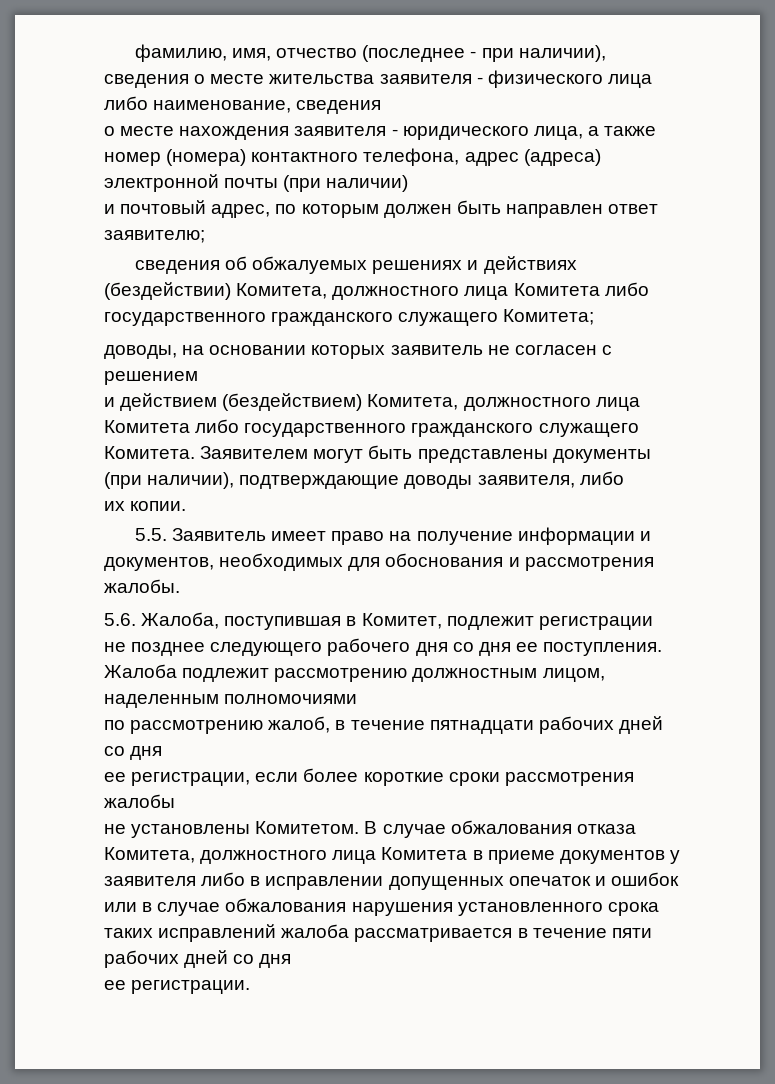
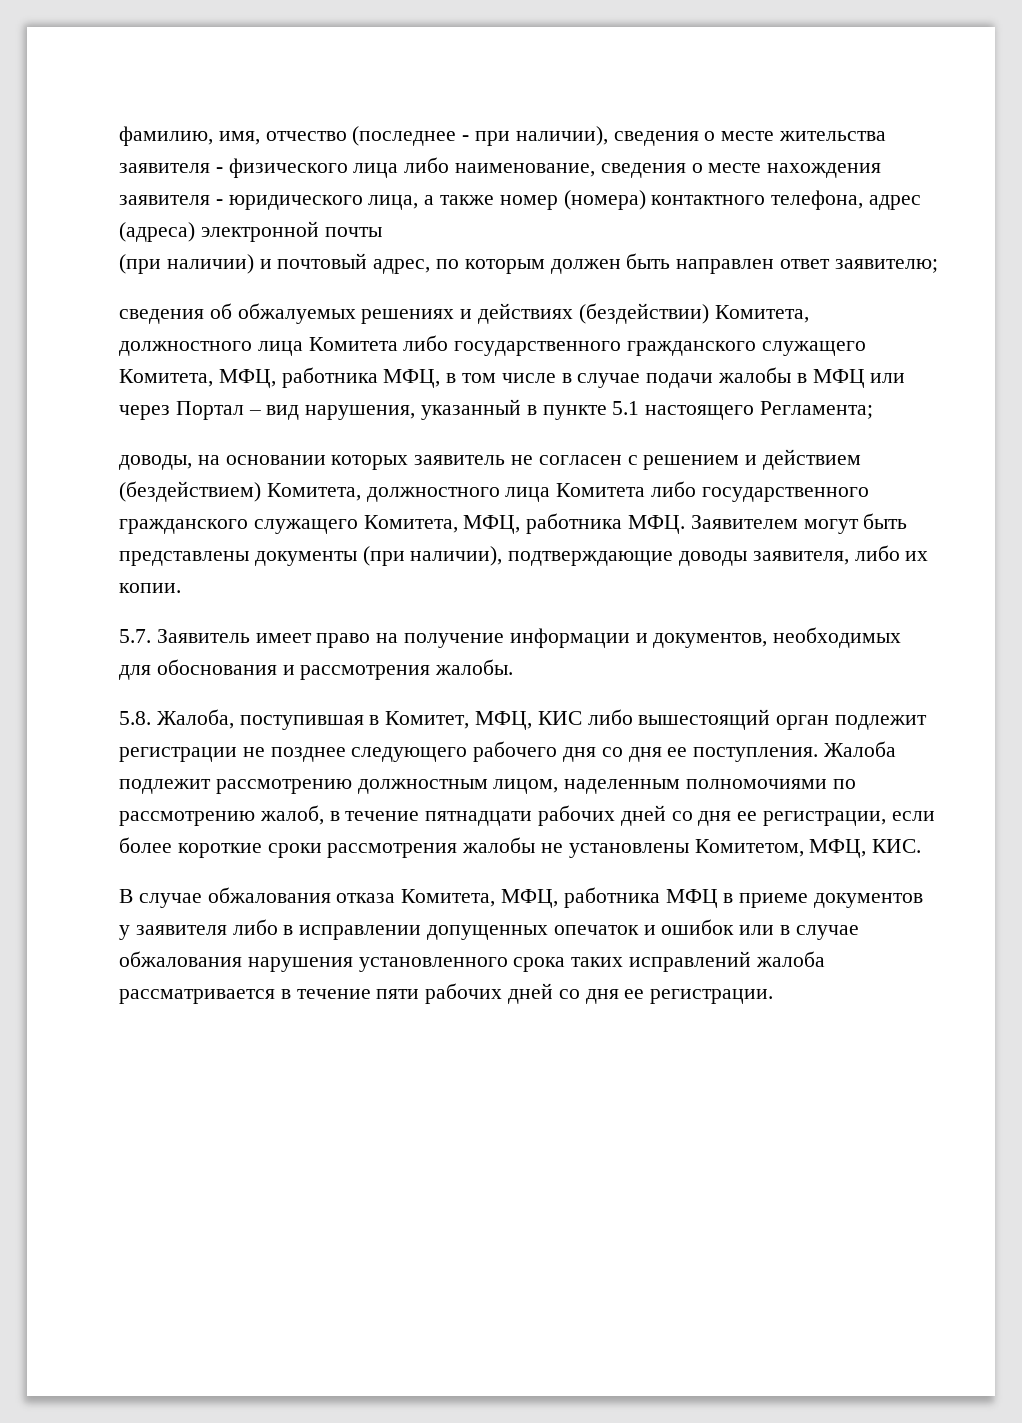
- фамилию, имя, отчество (последнее - при наличии), сведения о месте жительства заявителя - физического лица либо наименование, сведения
- о месте нахождения заявителя - юридического лица, а также номер (номера) контактного телефона, адрес (адреса) электронной почты (при наличии)
- и почтовый адрес, по которым должен быть направлен ответ заявителю;
+ фамилию, имя, отчество (последнее - при наличии), сведения о месте жительства заявителя - физического лица либо наименование, сведения о месте нахождения заявителя - юридического лица, а также номер (номера) контактного телефона, адрес (адреса) электронной почты
+ (при наличии) и почтовый адрес, по которым должен быть направлен ответ заявителю;
- сведения об обжалуемых решениях и действиях (бездействии) Комитета, должностного лица Комитета либо государственного гражданского служащего Комитета;
+ сведения об обжалуемых решениях и действиях (бездействии) Комитета, должностного лица Комитета либо государственного гражданского служащего Комитета, МФЦ, работника МФЦ, в том числе в случае подачи жалобы в МФЦ или через Портал – вид нарушения, указанный в пункте 5.1 настоящего Регламента;
- доводы, на основании которых заявитель не согласен с решением
- и действием (бездействием) Комитета, должностного лица Комитета либо государственного гражданского служащего Комитета. Заявителем могут быть представлены документы (при наличии), подтверждающие доводы заявителя, либо
- их копии.
+ доводы, на основании которых заявитель не согласен с решением и действием (бездействием) Комитета, должностного лица Комитета либо государственного гражданского служащего Комитета, МФЦ, работника МФЦ. Заявителем могут быть представлены документы (при наличии), подтверждающие доводы заявителя, либо их копии.
- 5.5. Заявитель имеет право на получение информации и документов, необходимых для обоснования и рассмотрения жалобы.
+ 5.7. Заявитель имеет право на получение информации и документов, необходимых
+ для обоснования и рассмотрения жалобы.
- 5.6. Жалоба, поступившая в Комитет, подлежит регистрации
- не позднее следующего рабочего дня со дня ее поступления.
+ 5.8. Жалоба, поступившая в Комитет, МФЦ, КИС либо вышестоящий орган подлежит регистрации не позднее следующего рабочего дня со дня ее поступления.
- Жалоба подлежит рассмотрению должностным лицом, наделенным полномочиями
- по рассмотрению жалоб, в течение пятнадцати рабочих дней со дня
- ее регистрации, если более короткие сроки рассмотрения жалобы
- не установлены Комитетом. В случае обжалования отказа Комитета, должностного лица Комитета в приеме документов у заявителя либо в исправлении допущенных опечаток и ошибок или в случае обжалования нарушения установленного срока таких исправлений жалоба рассматривается в течение пяти рабочих дней со дня
- ее регистрации.
+ Жалоба подлежит рассмотрению должностным лицом, наделенным полномочиями по рассмотрению жалоб, в течение пятнадцати рабочих дней со дня ее регистрации, если более короткие сроки рассмотрения жалобы не установлены Комитетом, МФЦ, КИС.
+ В случае обжалования отказа Комитета, МФЦ, работника МФЦ в приеме документов
+ у заявителя либо в исправлении допущенных опечаток и ошибок или в случае обжалования нарушения установленного срока таких исправлений жалоба рассматривается в течение пяти рабочих дней со дня ее регистрации.

